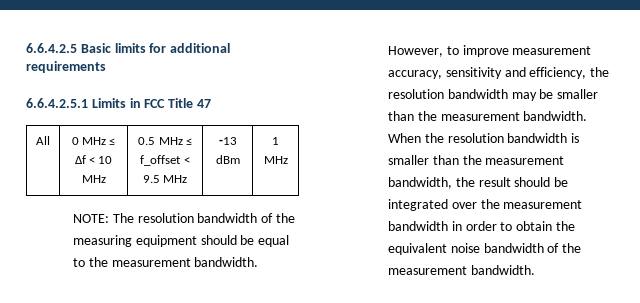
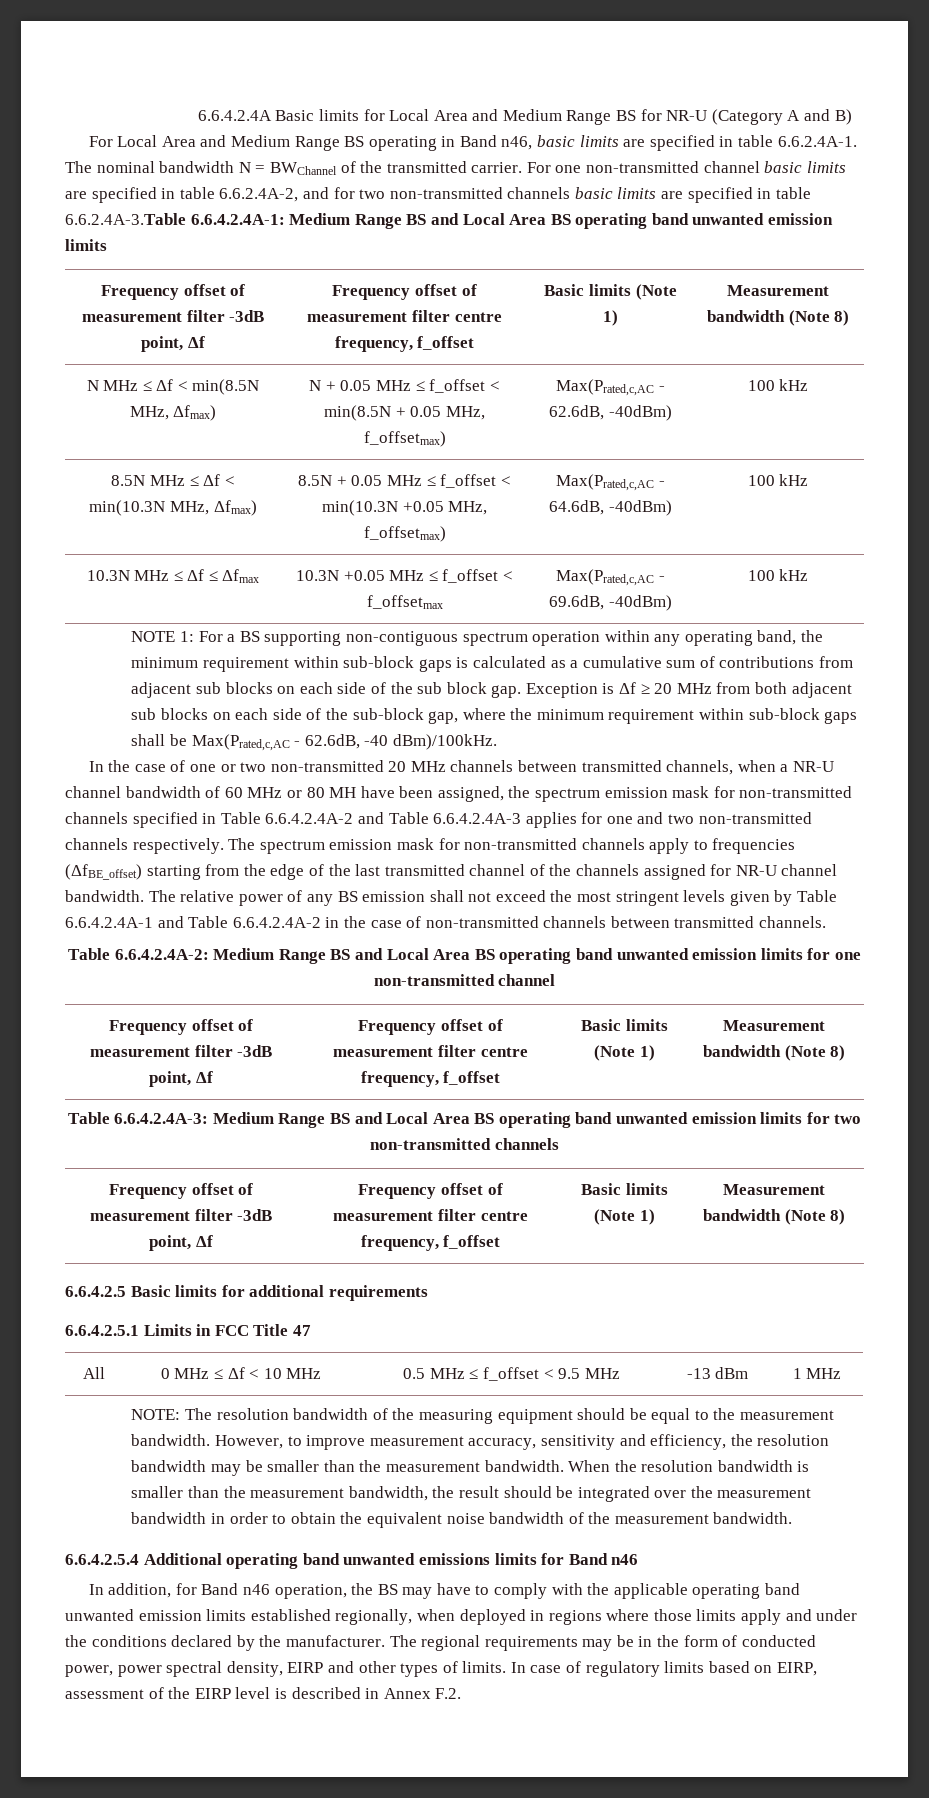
+ 6.6.4.2.4A Basic limits for Local Area and Medium Range BS for NR-U (Category A and B)
+ For Local Area and Medium Range BS operating in Band n46, basic limits are specified in table 6.6.2.4A-1. The nominal bandwidth N = BWChannel of the transmitted carrier. For one non-transmitted channel basic limits are specified in table 6.6.2.4A-2, and for two non-transmitted channels basic limits are specified in table 6.6.2.4A-3.Table 6.6.4.2.4A-1: Medium Range BS and Local Area BS operating band unwanted emission limits
+ Frequency offset of measurement filter -3dB point, Δf | Frequency offset of measurement filter centre frequency, f_offset | Basic limits (Note 1) | Measurement bandwidth (Note 8)
+ N MHz ≤ Δf < min(8.5N MHz, Δfmax) | N + 0.05 MHz ≤ f_offset < min(8.5N + 0.05 MHz, f_offsetmax) | Max(Prated,c,AC - 62.6dB, -40dBm) | 100 kHz
+ 8.5N MHz ≤ Δf < min(10.3N MHz, Δfmax) | 8.5N + 0.05 MHz ≤ f_offset < min(10.3N +0.05 MHz, f_offsetmax) | Max(Prated,c,AC - 64.6dB, -40dBm) | 100 kHz
+ 10.3N MHz ≤ Δf ≤ Δfmax | 10.3N +0.05 MHz ≤ f_offset < f_offsetmax | Max(Prated,c,AC - 69.6dB, -40dBm) | 100 kHz
+ NOTE 1: For a BS supporting non-contiguous spectrum operation within any operating band, the minimum requirement within sub-block gaps is calculated as a cumulative sum of contributions from adjacent sub blocks on each side of the sub block gap. Exception is Δf ≥ 20 MHz from both adjacent sub blocks on each side of the sub-block gap, where the minimum requirement within sub-block gaps shall be Max(Prated,c,AC - 62.6dB, -40 dBm)/100kHz.
+ In the case of one or two non-transmitted 20 MHz channels between transmitted channels, when a NR-U channel bandwidth of 60 MHz or 80 MH have been assigned, the spectrum emission mask for non-transmitted channels specified in Table 6.6.4.2.4A-2 and Table 6.6.4.2.4A-3 applies for one and two non-transmitted channels respectively. The spectrum emission mask for non-transmitted channels apply to frequencies (ΔfBE_offset) starting from the edge of the last transmitted channel of the channels assigned for NR-U channel bandwidth. The relative power of any BS emission shall not exceed the most stringent levels given by Table 6.6.4.2.4A-1 and Table 6.6.4.2.4A-2 in the case of non-transmitted channels between transmitted channels.
+ Table 6.6.4.2.4A-2: Medium Range BS and Local Area BS operating band unwanted emission limits for one non-transmitted channel
+ Frequency offset of measurement filter -3dB point, Δf | Frequency offset of measurement filter centre frequency, f_offset | Basic limits (Note 1) | Measurement bandwidth (Note 8)
+ Table 6.6.4.2.4A-3: Medium Range BS and Local Area BS operating band unwanted emission limits for two non-transmitted channels
+ Frequency offset of measurement filter -3dB point, Δf | Frequency offset of measurement filter centre frequency, f_offset | Basic limits (Note 1) | Measurement bandwidth (Note 8)
+ 6.6.4.2.5.4 Additional operating band unwanted emissions limits for Band n46
+ In addition, for Band n46 operation, the BS may have to comply with the applicable operating band unwanted emission limits established regionally, when deployed in regions where those limits apply and under the conditions declared by the manufacturer. The regional requirements may be in the form of conducted power, power spectral density, EIRP and other types of limits. In case of regulatory limits based on EIRP, assessment of the EIRP level is described in Annex F.2.

